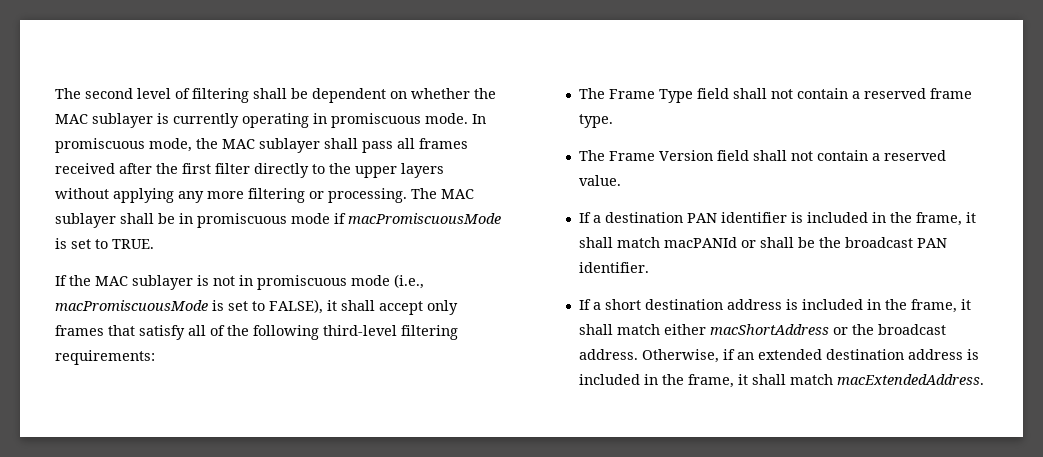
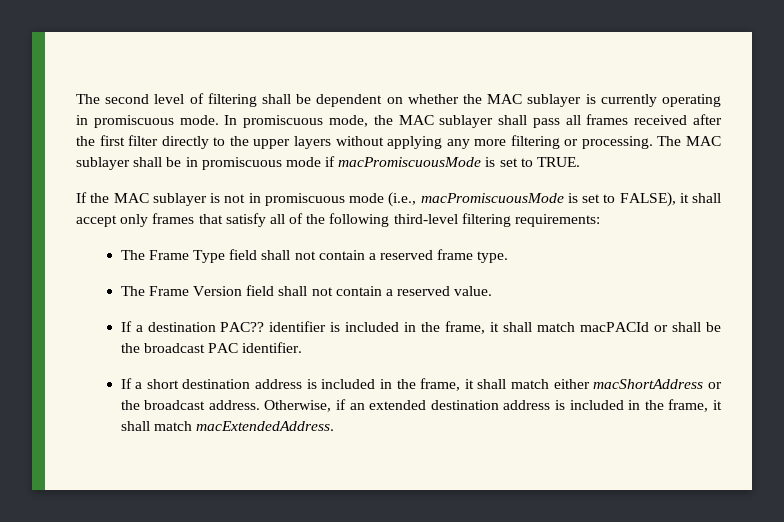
- If a destination PAN identifier is included in the frame, it shall match macPANId or shall be the broadcast PAN identifier.
+ If a destination PAC?? identifier is included in the frame, it shall match macPACId or shall be the broadcast PAC identifier.

